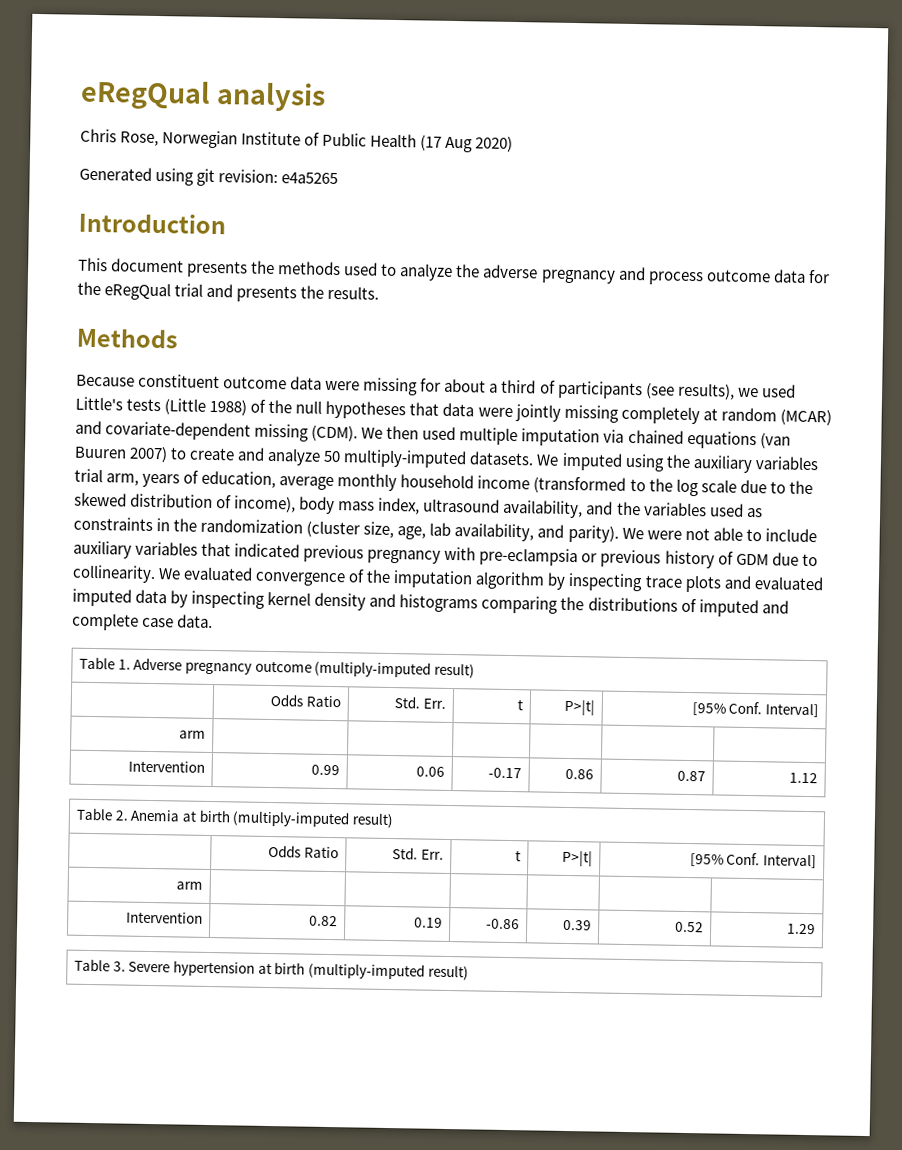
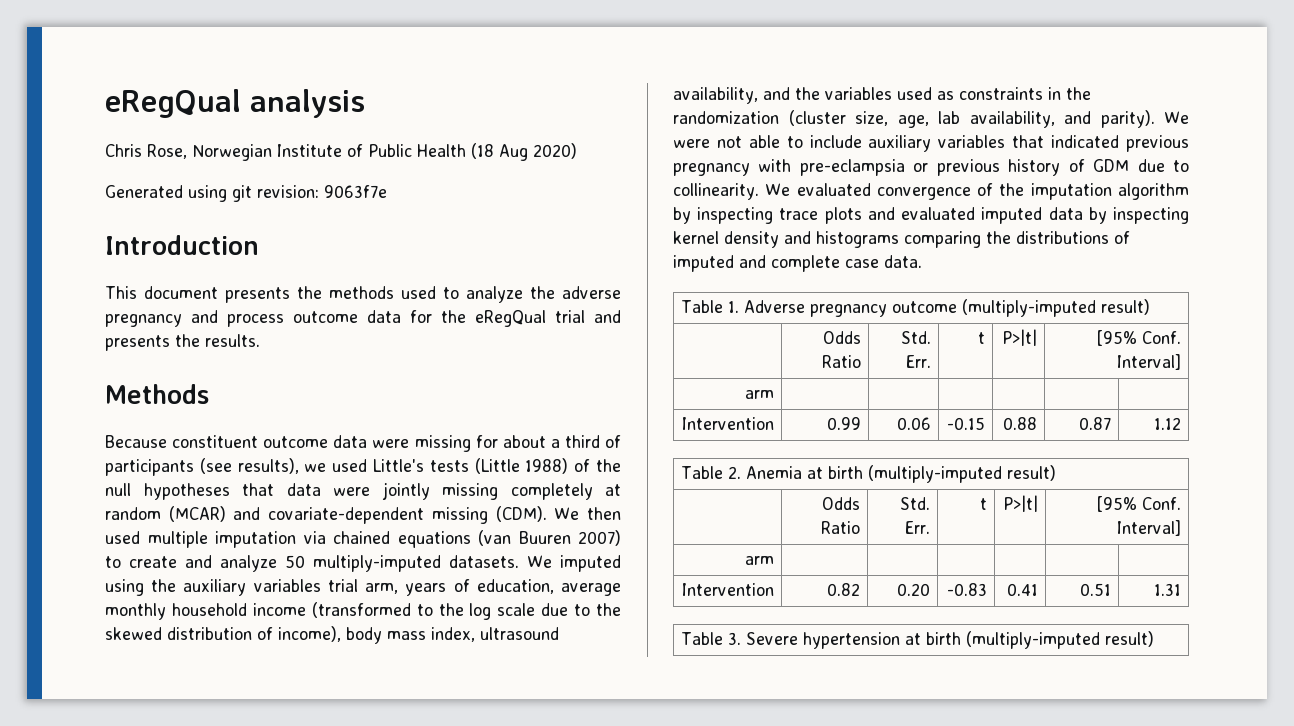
- Chris Rose, Norwegian Institute of Public Health (17 Aug 2020)
+ Chris Rose, Norwegian Institute of Public Health (18 Aug 2020)
- Generated using git revision: e4a5265
+ Generated using git revision: 9063f7e
- Intervention | 0.99 | 0.06 | -0.17 | 0.86 | 0.87 | 1.12
+ Intervention | 0.99 | 0.06 | -0.15 | 0.88 | 0.87 | 1.12
- Intervention | 0.82 | 0.19 | -0.86 | 0.39 | 0.52 | 1.29
+ Intervention | 0.82 | 0.20 | -0.83 | 0.41 | 0.51 | 1.31

